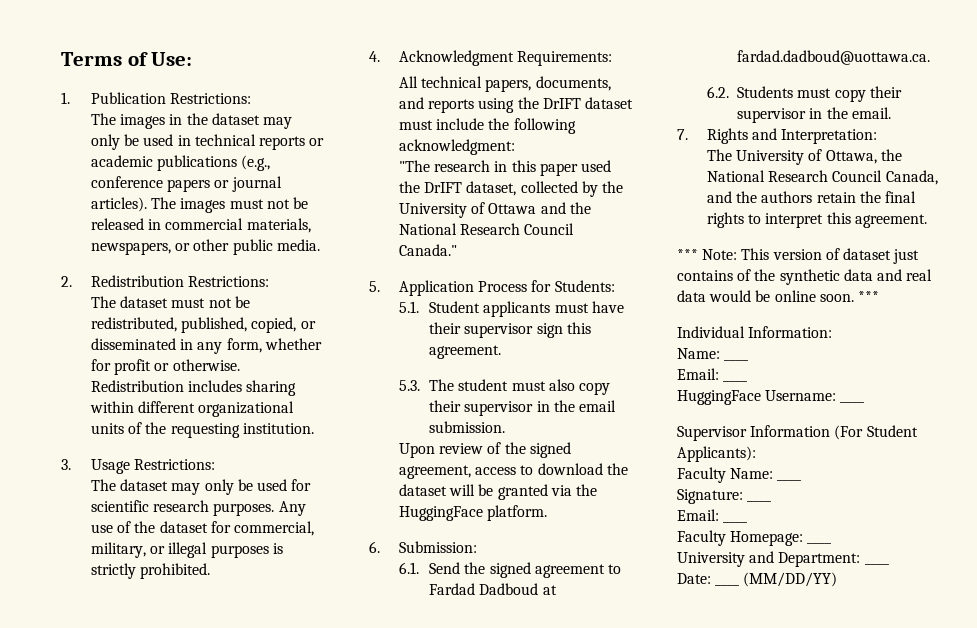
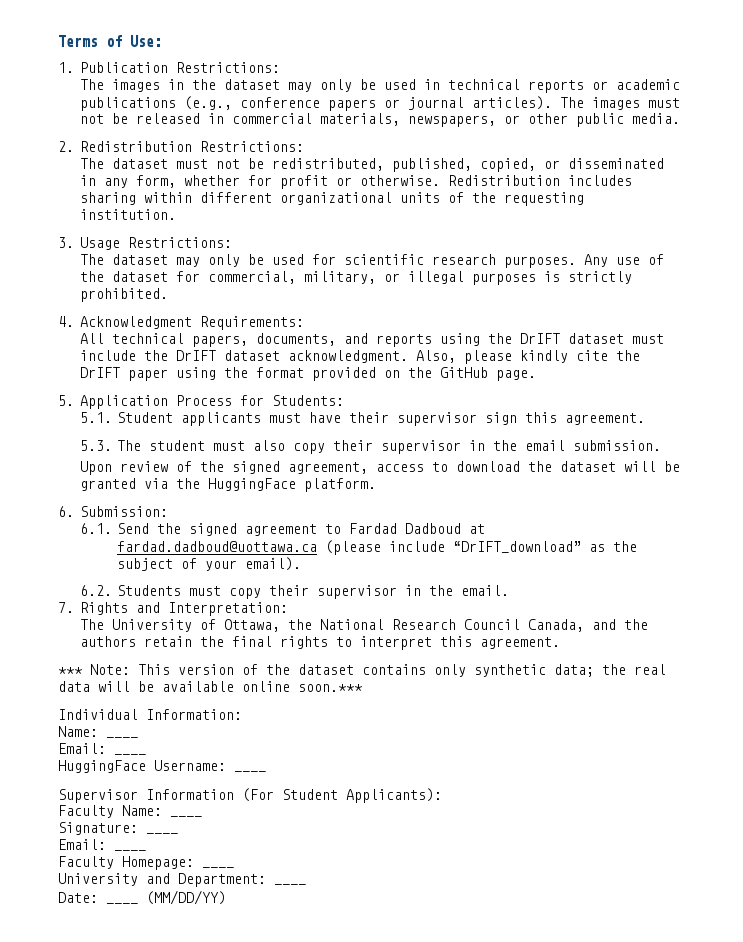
- All technical papers, documents, and reports using the DrIFT dataset must include the following acknowledgment:
- "The research in this paper used the DrIFT dataset, collected by the University of Ottawa and the National Research Council Canada."
+ All technical papers, documents, and reports using the DrIFT dataset must include the DrIFT dataset acknowledgment. Also, please kindly cite the DrIFT paper using the format provided on the GitHub page.
- 6.1. Send the signed agreement to Fardad Dadboud at fardad.dadboud@uottawa.ca.
+ 6.1. Send the signed agreement to Fardad Dadboud at fardad.dadboud@uottawa.ca (please include “DrIFT_download” as the subject of your email).
- *** Note: This version of dataset just contains of the synthetic data and real data would be online soon. ***
+ *** Note: This version of the dataset contains only synthetic data; the real data will be available online soon.***

